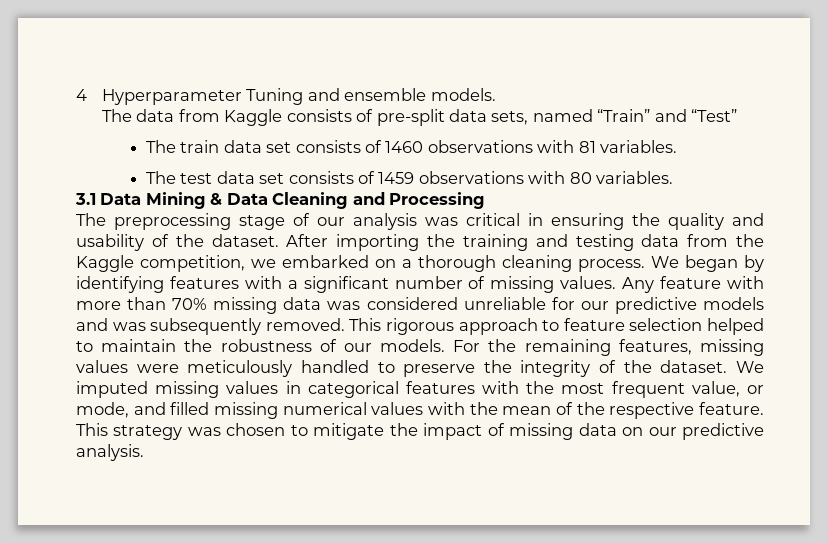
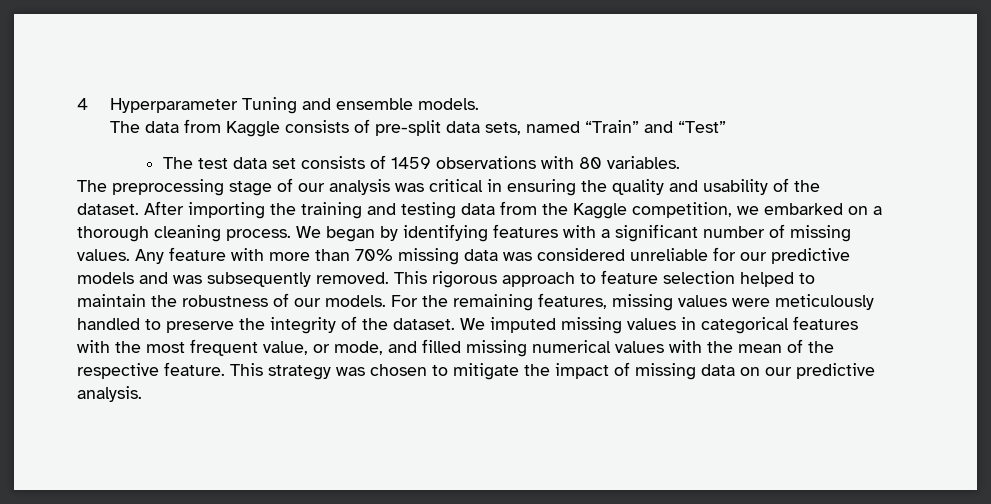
- The train data set consists of 1460 observations with 81 variables.
- 3.1 Data Mining & Data Cleaning and Processing

